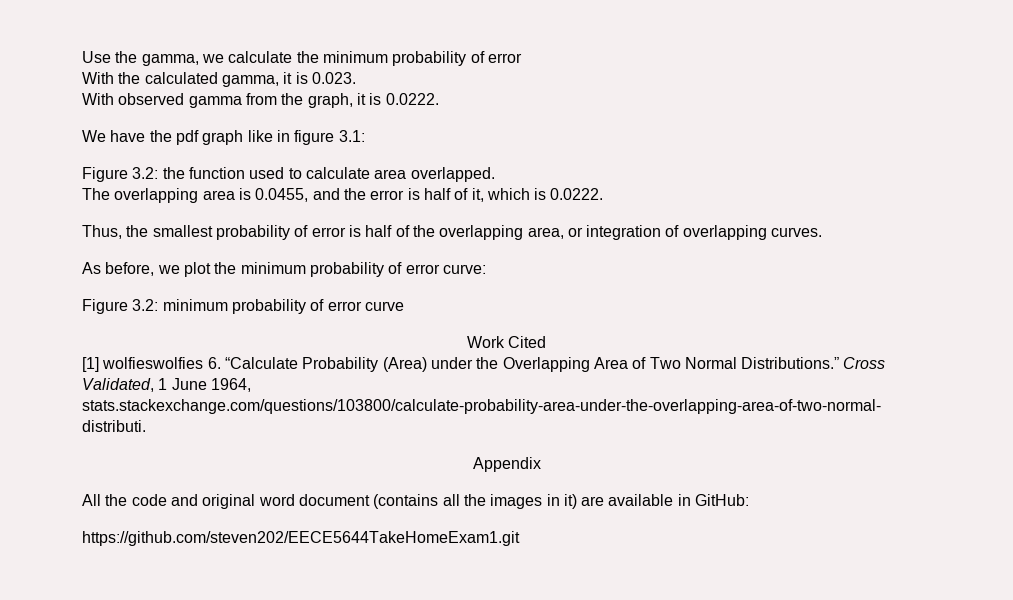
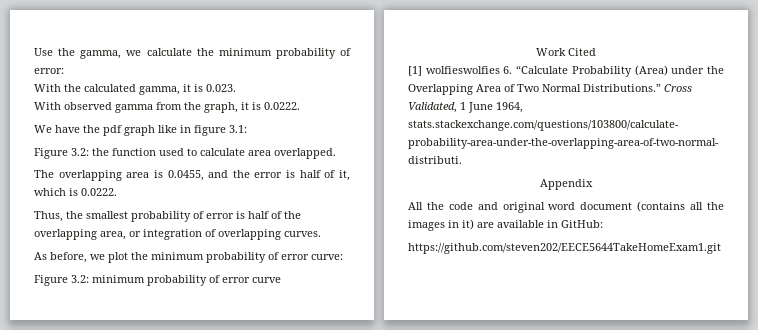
- Use the gamma, we calculate the minimum probability of error
+ Use the gamma, we calculate the minimum probability of error:

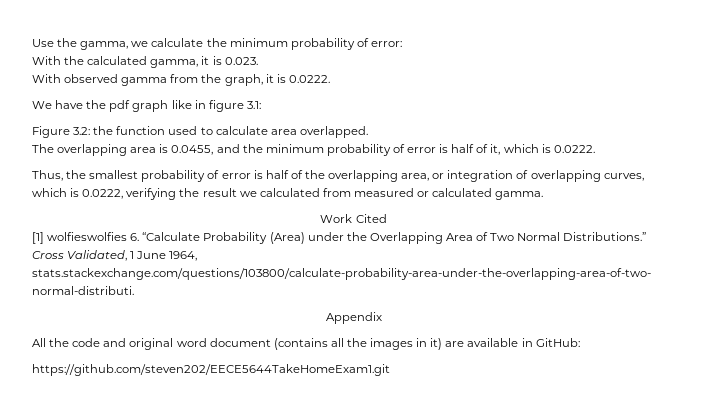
- The overlapping area is 0.0455, and the error is half of it, which is 0.0222.
+ The overlapping area is 0.0455, and the minimum probability of error is half of it, which is 0.0222.
- Thus, the smallest probability of error is half of the overlapping area, or integration of overlapping curves.
- As before, we plot the minimum probability of error curve:
- Figure 3.2: minimum probability of error curve
+ Thus, the smallest probability of error is half of the overlapping area, or integration of overlapping curves, which is 0.0222, verifying the result we calculated from measured or calculated gamma.

